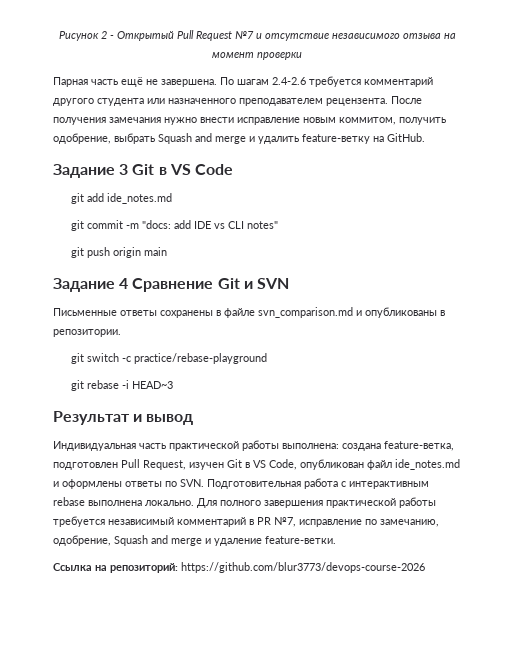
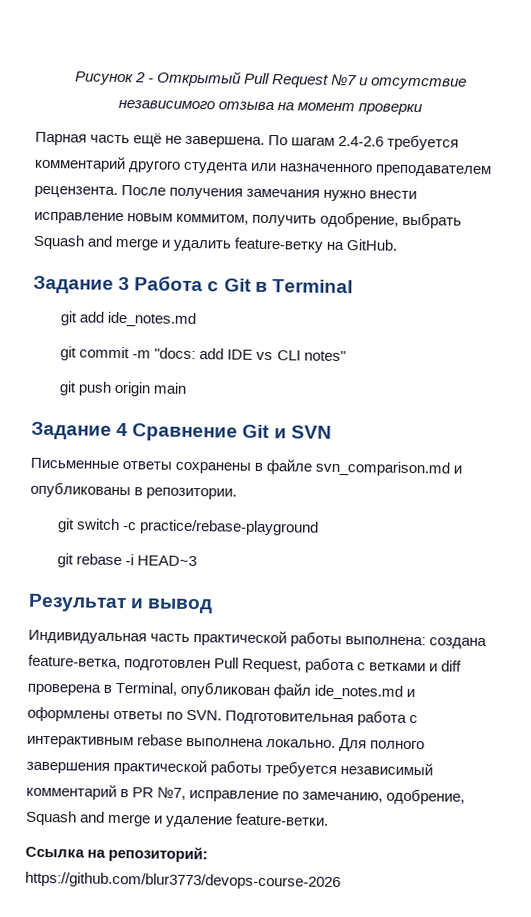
- Задание 3 Git в VS Code
+ Задание 3 Работа с Git в Terminal
- Индивидуальная часть практической работы выполнена: создана feature-ветка, подготовлен Pull Request, изучен Git в VS Code, опубликован файл ide_notes.md и оформлены ответы по SVN. Подготовительная работа с интерактивным rebase выполнена локально.
+ Индивидуальная часть практической работы выполнена: создана feature-ветка, подготовлен Pull Request, работа с ветками и diff проверена в Terminal, опубликован файл ide_notes.md и оформлены ответы по SVN. Подготовительная работа с интерактивным rebase выполнена локально.

